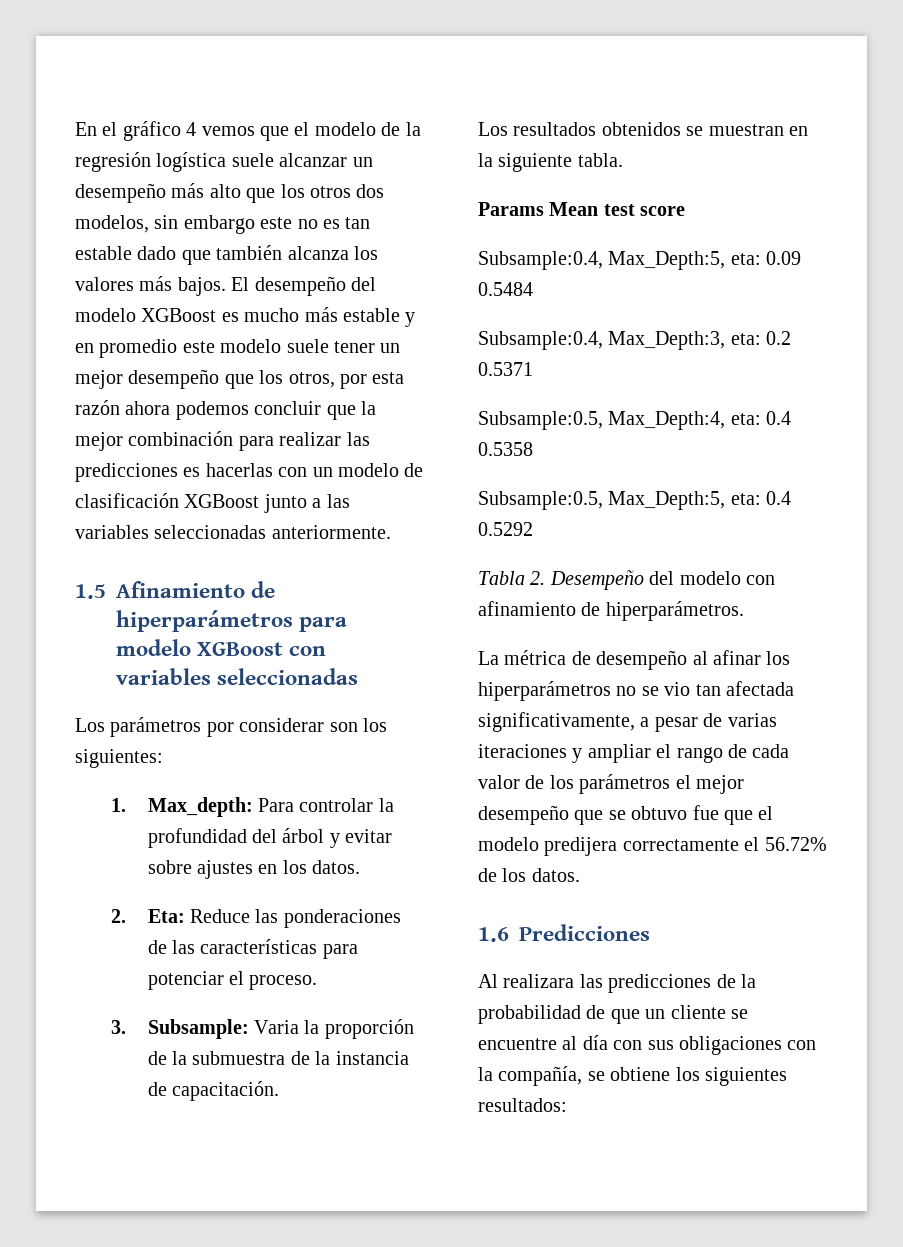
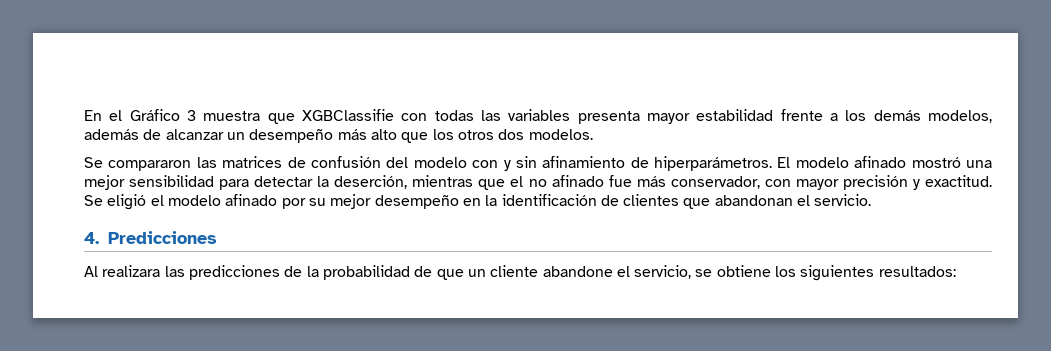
- En el gráfico 4 vemos que el modelo de la regresión logística suele alcanzar un desempeño más alto que los otros dos modelos, sin embargo este no es tan estable dado que también alcanza los valores más bajos. El desempeño del modelo XGBoost es mucho más estable y en promedio este modelo suele tener un mejor desempeño que los otros, por esta razón ahora podemos concluir que la mejor combinación para realizar las predicciones es hacerlas con un modelo de clasificación XGBoost junto a las variables seleccionadas anteriormente.
- 1.5 Afinamiento de hiperparámetros para modelo XGBoost con variables seleccionadas
- Los parámetros por considerar son los siguientes:
- 1. Max_depth: Para controlar la profundidad del árbol y evitar sobre ajustes en los datos.
- 2. Eta: Reduce las ponderaciones de las características para potenciar el proceso.
- 3. Subsample: Varia la proporción de la submuestra de la instancia de capacitación.
- Los resultados obtenidos se muestran en la siguiente tabla.
- Params Mean test score
- Subsample:0.4, Max_Depth:5, eta: 0.09 0.5484
- Subsample:0.4, Max_Depth:3, eta: 0.2 0.5371
- Subsample:0.5, Max_Depth:4, eta: 0.4 0.5358
- Subsample:0.5, Max_Depth:5, eta: 0.4 0.5292
- Tabla 2. Desempeño del modelo con afinamiento de hiperparámetros.
- La métrica de desempeño al afinar los hiperparámetros no se vio tan afectada significativamente, a pesar de varias iteraciones y ampliar el rango de cada valor de los parámetros el mejor desempeño que se obtuvo fue que el modelo predijera correctamente el 56.72% de los datos.
- 1.6 Predicciones
+ En el Gráfico 3 muestra que XGBClassifie con todas las variables presenta mayor estabilidad frente a los demás modelos, además de alcanzar un desempeño más alto que los otros dos modelos.
+ Se compararon las matrices de confusión del modelo con y sin afinamiento de hiperparámetros. El modelo afinado mostró una mejor sensibilidad para detectar la deserción, mientras que el no afinado fue más conservador, con mayor precisión y exactitud. Se eligió el modelo afinado por su mejor desempeño en la identificación de clientes que abandonan el servicio.
+ 4. Predicciones
- Al realizara las predicciones de la probabilidad de que un cliente se encuentre al día con sus obligaciones con la compañía, se obtiene los siguientes resultados:
+ Al realizara las predicciones de la probabilidad de que un cliente abandone el servicio, se obtiene los siguientes resultados:

